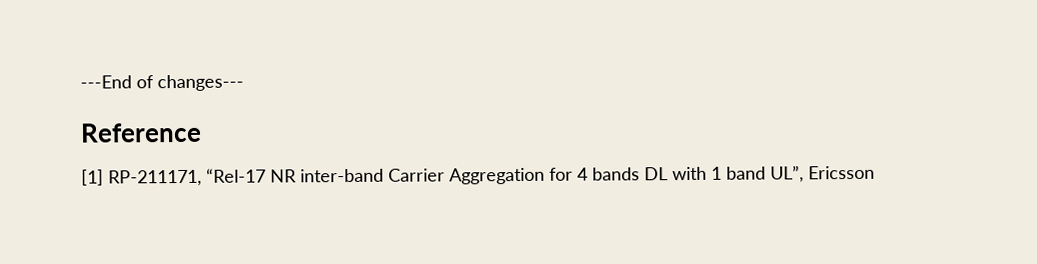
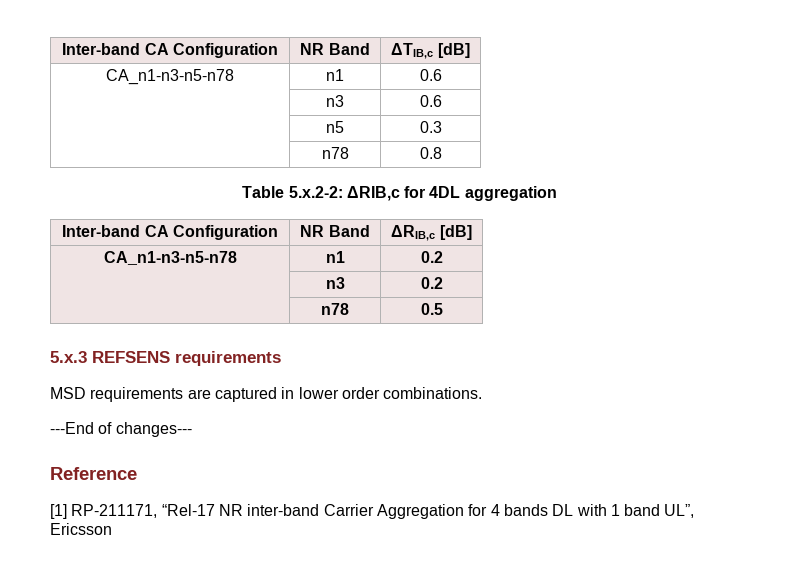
+ Inter-band CA Configuration | NR Band | ΔTIB,c [dB]
+ CA_n1-n3-n5-n78 | n1 | 0.6
+ | n3 | 0.6
+ | n5 | 0.3
+ | n78 | 0.8
+ Table 5.x.2-2: ΔRIB,c for 4DL aggregation
+ Inter-band CA Configuration | NR Band | ΔRIB,c [dB]
+ CA_n1-n3-n5-n78 | n1 | 0.2
+ | n3 | 0.2
+ | n78 | 0.5
+ 5.x.3 REFSENS requirements
+ MSD requirements are captured in lower order combinations.

